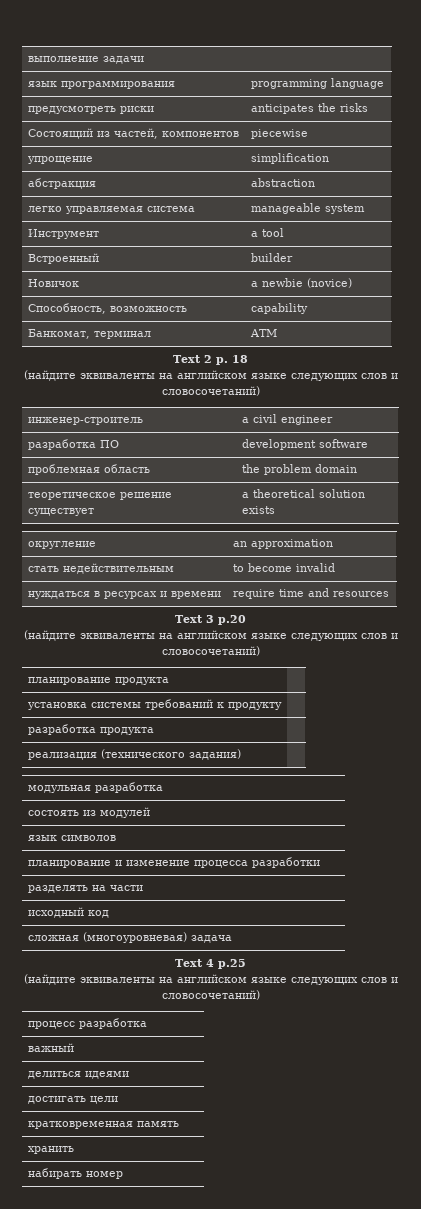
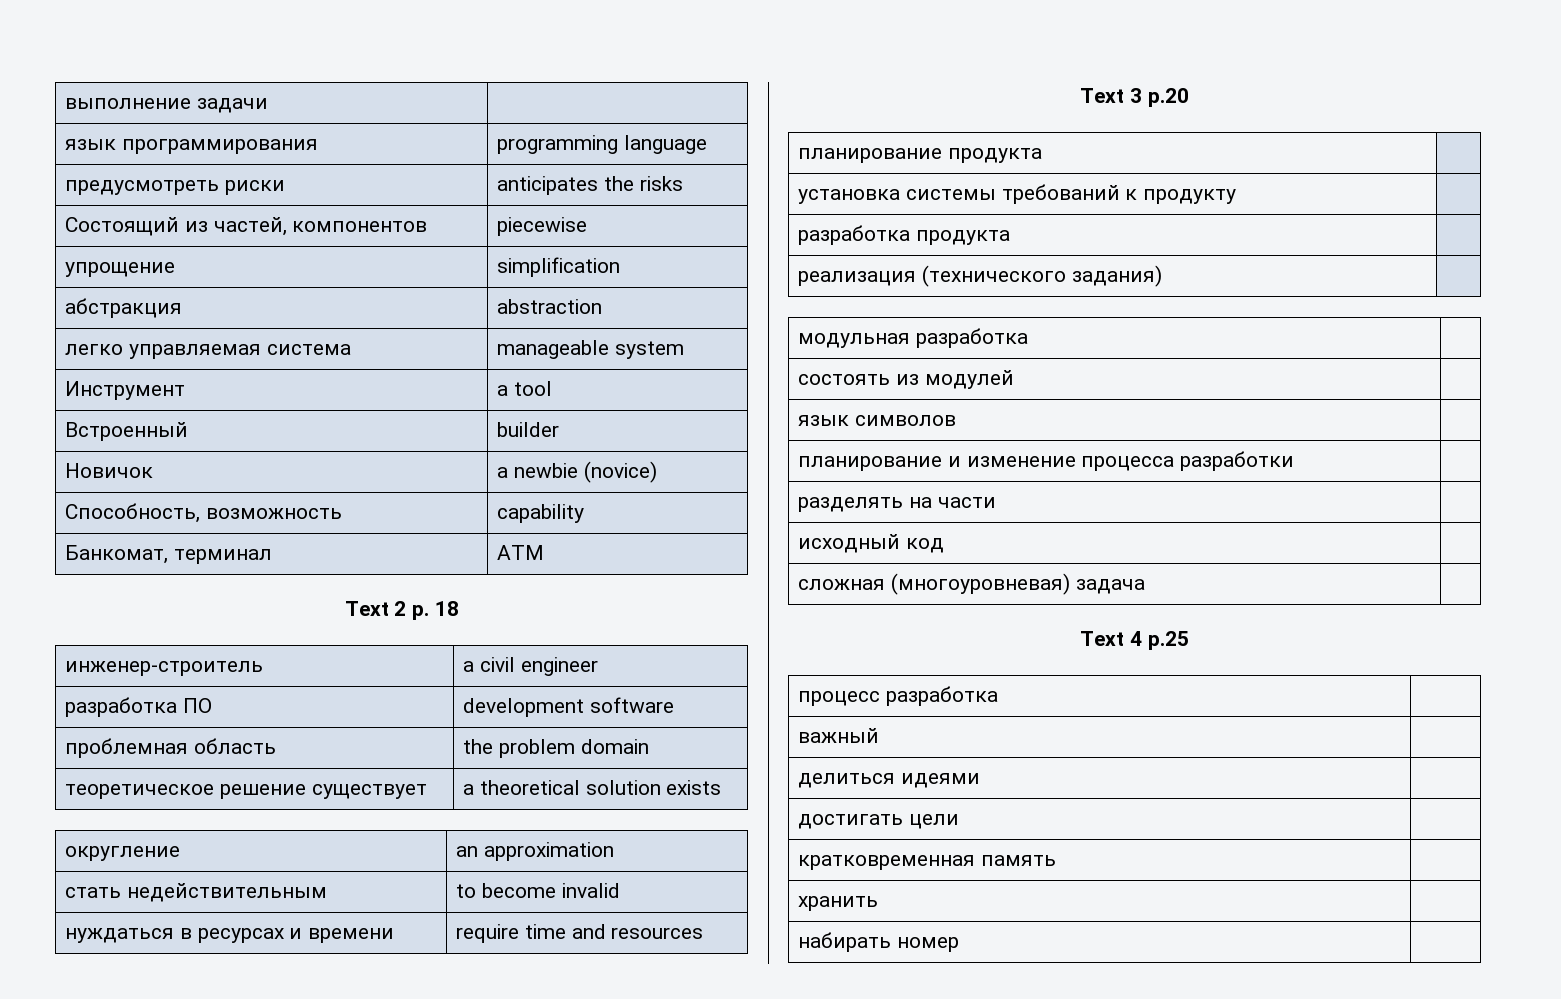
  Text 2 p. 18
- (найдите эквиваленты на английском языке следующих слов и словосочетаний)
  Text 3 p.20
- (найдите эквиваленты на английском языке следующих слов и словосочетаний)
  Text 4 p.25
- (найдите эквиваленты на английском языке следующих слов и словосочетаний)

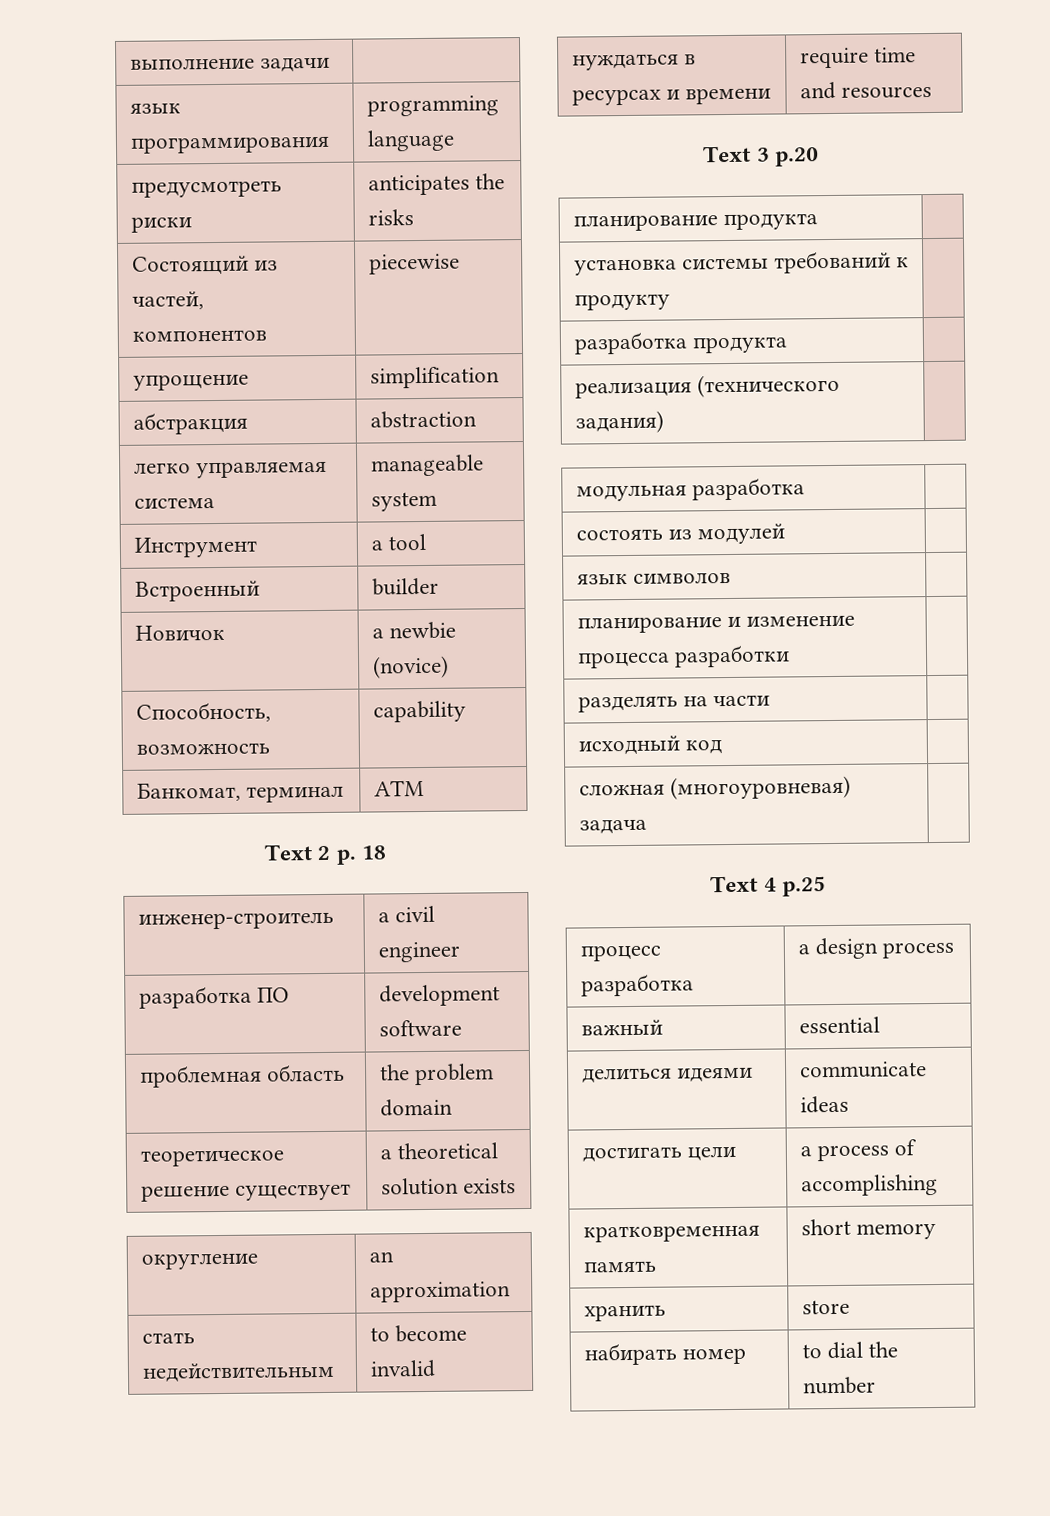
- процесс разработка |
+ процесс разработка | a design process
- важный |
+ важный | essential
- делиться идеями |
+ делиться идеями | communicate ideas
- достигать цели |
+ достигать цели | a process of accomplishing
- кратковременная память |
+ кратковременная память | short memory
- хранить |
+ хранить | store
- набирать номер |
+ набирать номер | to dial the number

